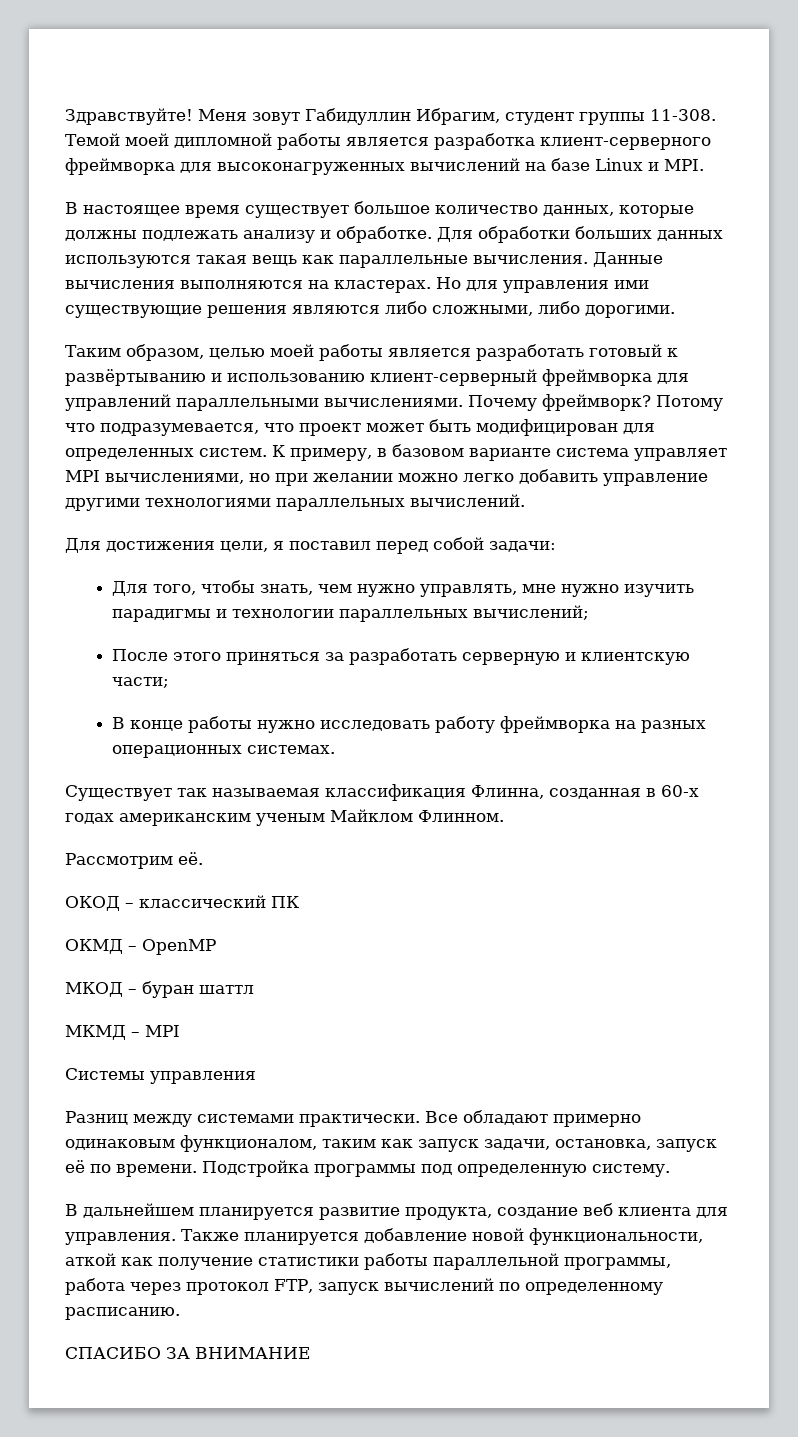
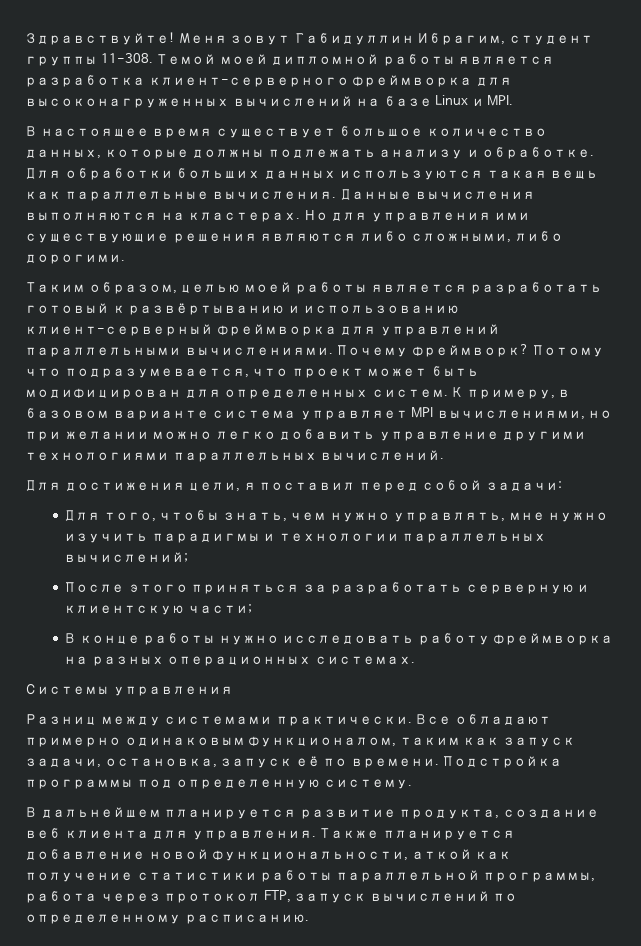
- Существует так называемая классификация Флинна, созданная в 60-х годах американским ученым Майклом Флинном.
- Рассмотрим её.
- ОКОД – классический ПК
- ОКМД – OpenMP
- МКОД – буран шаттл
- МКМД – MPI
- СПАСИБО ЗА ВНИМАНИЕ

